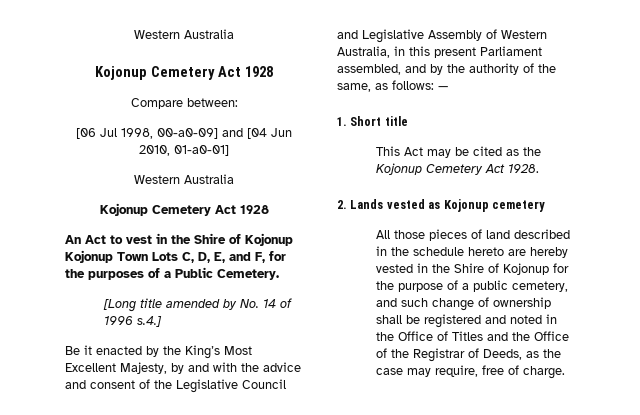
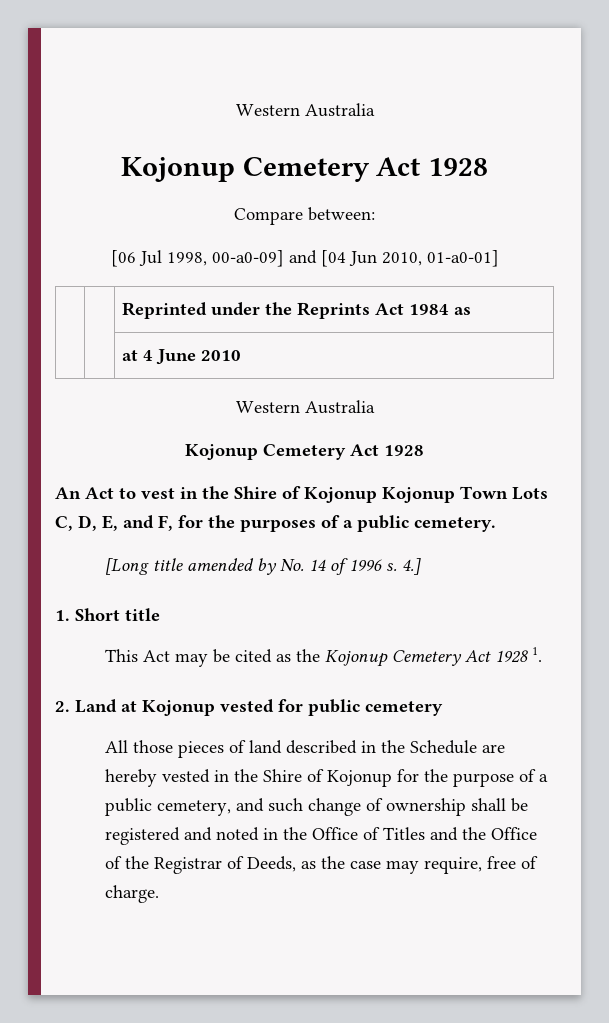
+ | | Reprinted under the Reprints Act 1984 as
+ | | at 4 June 2010
- An Act to vest in the Shire of Kojonup Kojonup Town Lots C, D, E, and F, for the purposes of a Public Cemetery.
+ An Act to vest in the Shire of Kojonup Kojonup Town Lots C, D, E, and F, for the purposes of a public cemetery.
- [Long title amended by No. 14 of 1996 s.4.]
- Be it enacted by the King’s Most Excellent Majesty, by and with the advice and consent of the Legislative Council and Legislative Assembly of Western Australia, in this present Parliament assembled, and by the authority of the same, as follows: —
+ [Long title amended by No. 14 of 1996 s. 4.]
- This Act may be cited as the Kojonup Cemetery Act 1928.
+ This Act may be cited as the Kojonup Cemetery Act 1928 1.
- 2. Lands vested as Kojonup cemetery
+ 2. Land at Kojonup vested for public cemetery
- All those pieces of land described in the schedule hereto are hereby vested in the Shire of Kojonup for the purpose of a public cemetery, and such change of ownership shall be registered and noted in the Office of Titles and the Office of the Registrar of Deeds, as the case may require, free of charge.
+ All those pieces of land described in the Schedule are hereby vested in the Shire of Kojonup for the purpose of a public cemetery, and such change of ownership shall be registered and noted in the Office of Titles and the Office of the Registrar of Deeds, as the case may require, free of charge.

